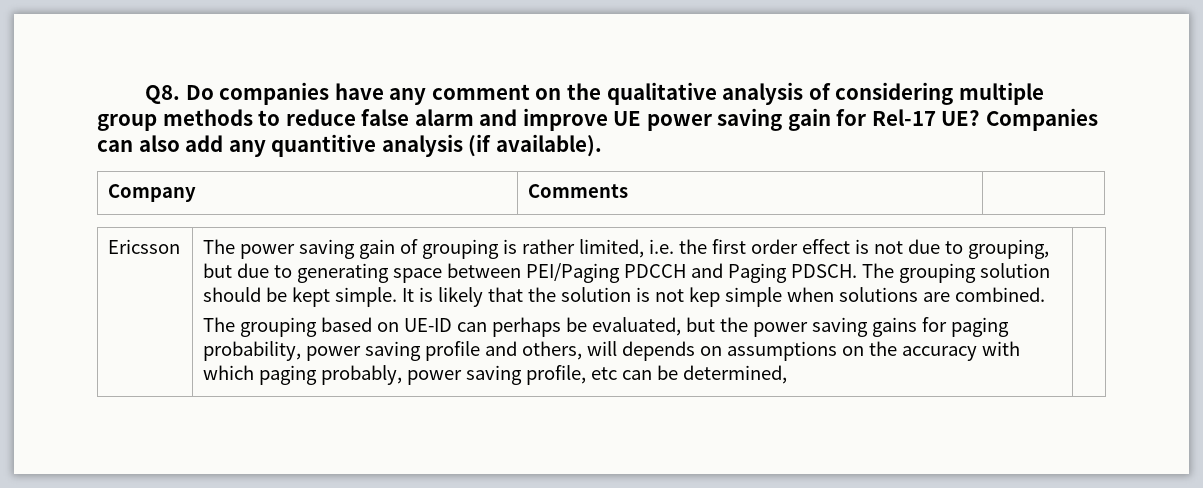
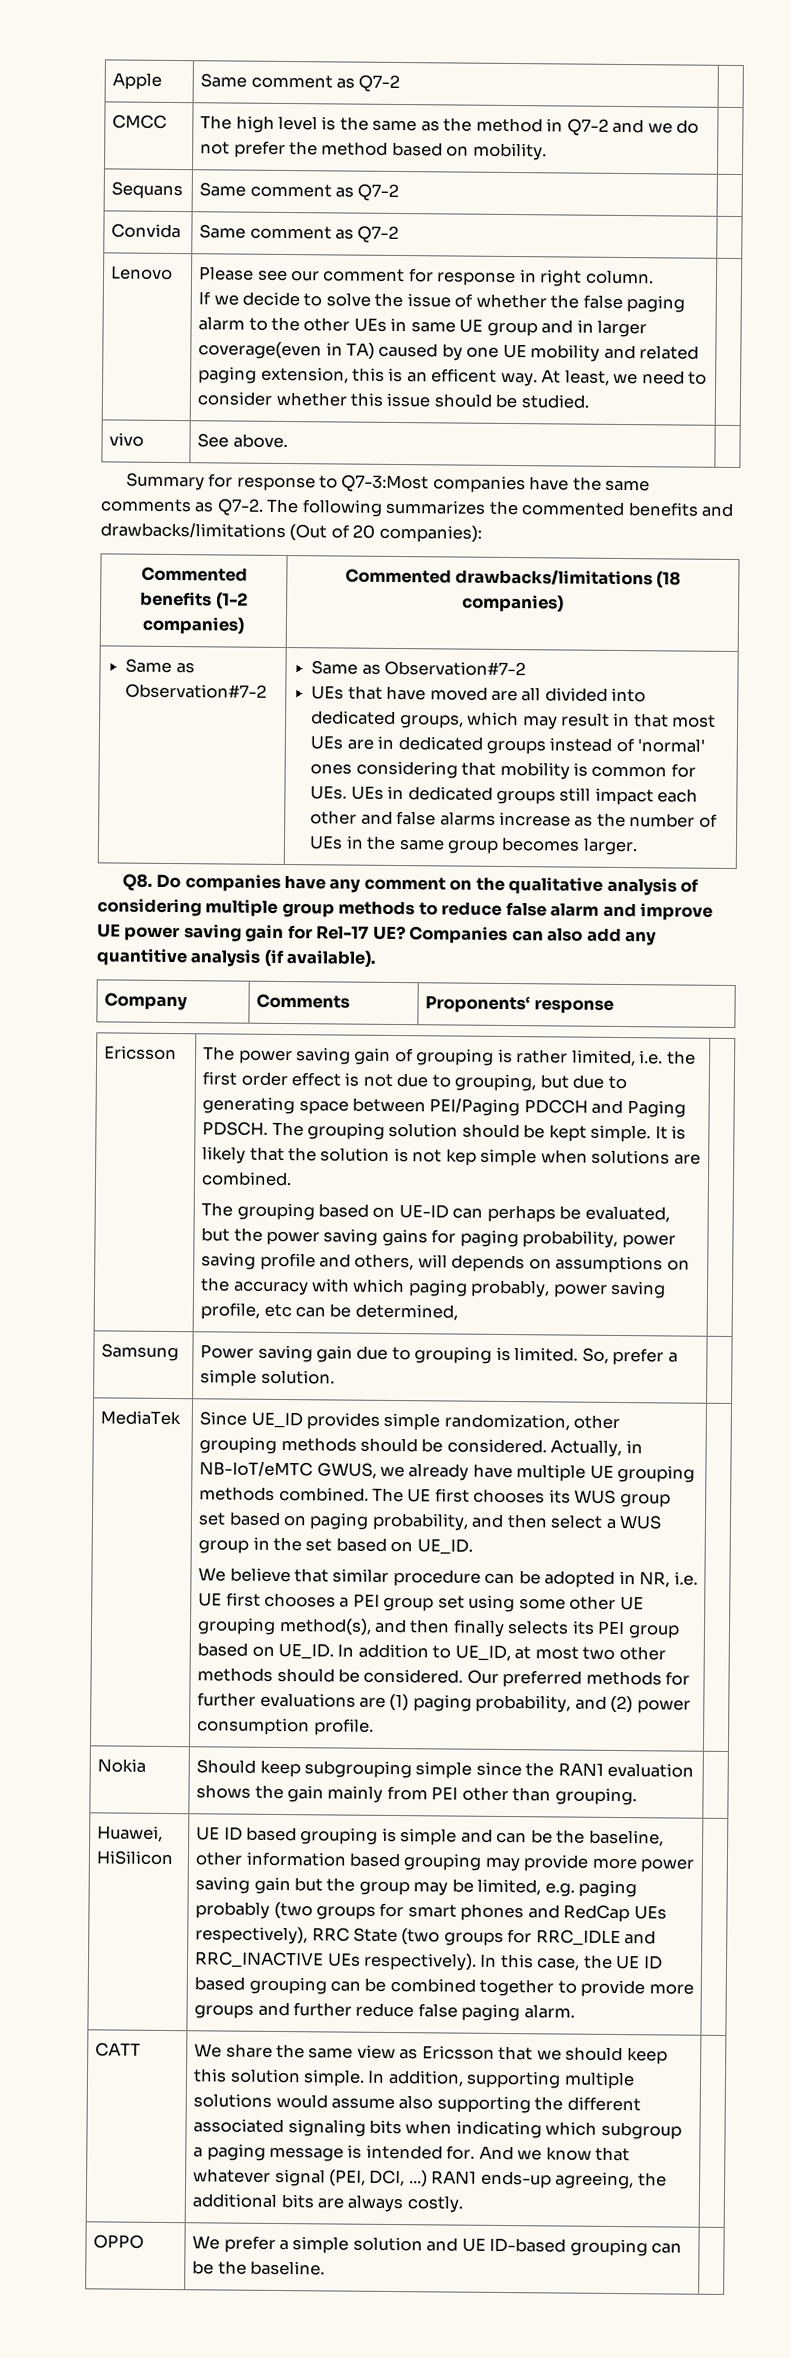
+ Apple | Same comment as Q7-2 |
+ CMCC | The high level is the same as the method in Q7-2 and we do not prefer the method based on mobility. |
+ Sequans | Same comment as Q7-2 |
+ Convida | Same comment as Q7-2 |
+ Lenovo | Please see our comment for response in right column.
+ If we decide to solve the issue of whether the false paging alarm to the other UEs in same UE group and in larger coverage(even in TA) caused by one UE mobility and related paging extension, this is an efficent way. At least, we need to consider whether this issue should be studied. |
+ vivo | See above. |
+ Summary for response to Q7-3:Most companies have the same comments as Q7-2. The following summarizes the commented benefits and drawbacks/limitations (Out of 20 companies):
+ Commented benefits (1-2 companies) | Commented drawbacks/limitations (18 companies)
+ Same as Observation#7-2 | Same as Observation#7-2
+ UEs that have moved are all divided into dedicated groups, which may result in that most UEs are in dedicated groups instead of 'normal' ones considering that mobility is common for UEs. UEs in dedicated groups still impact each other and false alarms increase as the number of UEs in the same group becomes larger.
- Company | Comments |
+ Company | Comments | Proponents‘ response
+ Samsung | Power saving gain due to grouping is limited. So, prefer a simple solution. |
+ MediaTek | Since UE_ID provides simple randomization, other grouping methods should be considered. Actually, in NB-IoT/eMTC GWUS, we already have multiple UE grouping methods combined. The UE first chooses its WUS group set based on paging probability, and then select a WUS group in the set based on UE_ID.
+ We believe that similar procedure can be adopted in NR, i.e. UE first chooses a PEI group set using some other UE grouping method(s), and then finally selects its PEI group based on UE_ID. In addition to UE_ID, at most two other methods should be considered. Our preferred methods for further evaluations are (1) paging probability, and (2) power consumption profile. |
+ Nokia | Should keep subgrouping simple since the RAN1 evaluation shows the gain mainly from PEI other than grouping. |
+ Huawei, HiSilicon | UE ID based grouping is simple and can be the baseline, other information based grouping may provide more power saving gain but the group may be limited, e.g. paging probably (two groups for smart phones and RedCap UEs respectively), RRC State (two groups for RRC_IDLE and RRC_INACTIVE UEs respectively). In this case, the UE ID based grouping can be combined together to provide more groups and further reduce false paging alarm. |
+ CATT | We share the same view as Ericsson that we should keep this solution simple. In addition, supporting multiple solutions would assume also supporting the different associated signaling bits when indicating which subgroup a paging message is intended for. And we know that whatever signal (PEI, DCI, ...) RAN1 ends-up agreeing, the additional bits are always costly. |
+ OPPO | We prefer a simple solution and UE ID-based grouping can be the baseline. |

